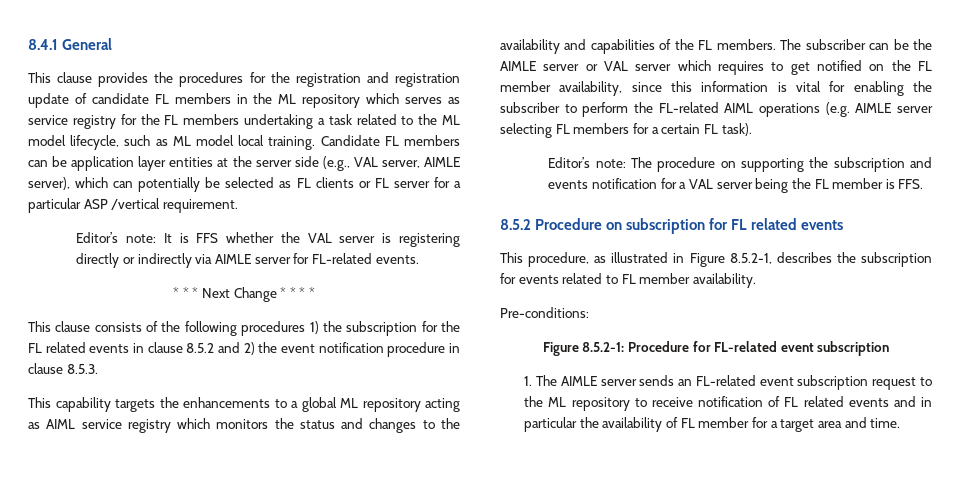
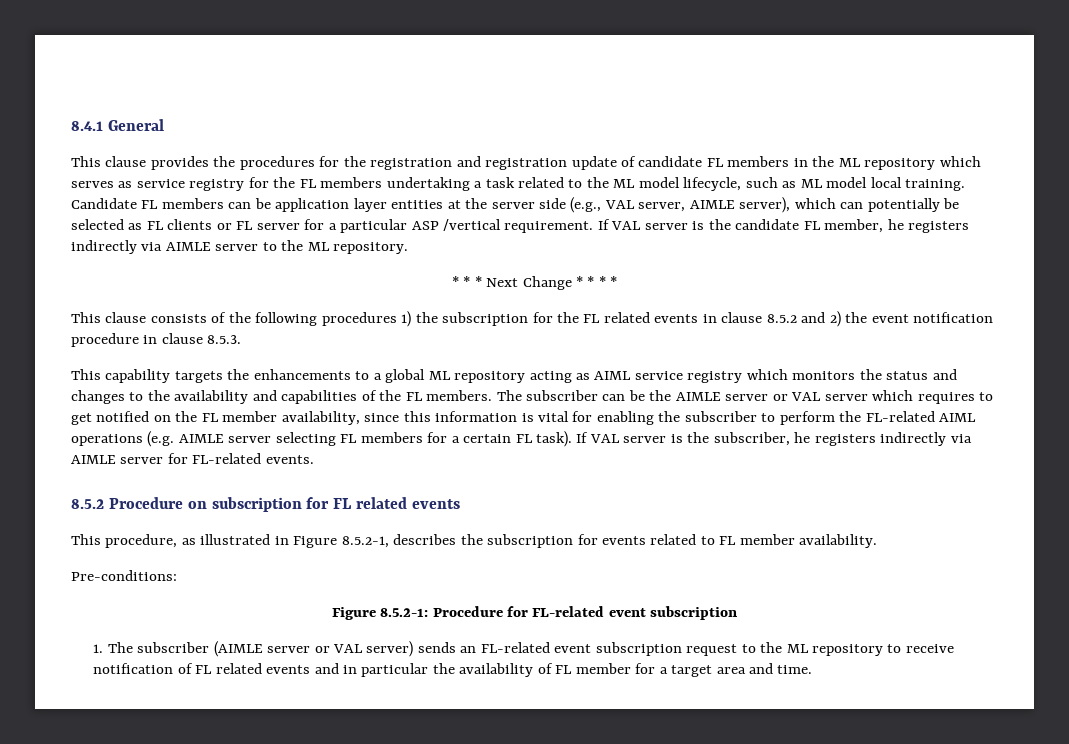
- Candidate FL members can be application layer entities at the server side (e.g., VAL server, AIMLE server), which can potentially be selected as FL clients or FL server for a particular ASP /vertical requirement.
- Editor’s note: It is FFS whether the VAL server is registering directly or indirectly via AIMLE server for FL-related events.
+ Candidate FL members can be application layer entities at the server side (e.g., VAL server, AIMLE server), which can potentially be selected as FL clients or FL server for a particular ASP /vertical requirement. If VAL server is the candidate FL member, he registers indirectly via AIMLE server to the ML repository.
- The subscriber can be the AIMLE server or VAL server which requires to get notified on the FL member availability, since this information is vital for enabling the subscriber to perform the FL-related AIML operations (e.g. AIMLE server selecting FL members for a certain FL task).
- Editor’s note: The procedure on supporting the subscription and events notification for a VAL server being the FL member is FFS.
+ The subscriber can be the AIMLE server or VAL server which requires to get notified on the FL member availability, since this information is vital for enabling the subscriber to perform the FL-related AIML operations (e.g. AIMLE server selecting FL members for a certain FL task). If VAL server is the subscriber, he registers indirectly via AIMLE server for FL-related events.
- 1. The AIMLE server sends an FL-related event subscription request to the ML repository to receive notification of FL related events and in particular the availability of FL member for a target area and time.
+ 1. The subscriber (AIMLE server or VAL server) sends an FL-related event subscription request to the ML repository to receive notification of FL related events and in particular the availability of FL member for a target area and time.

